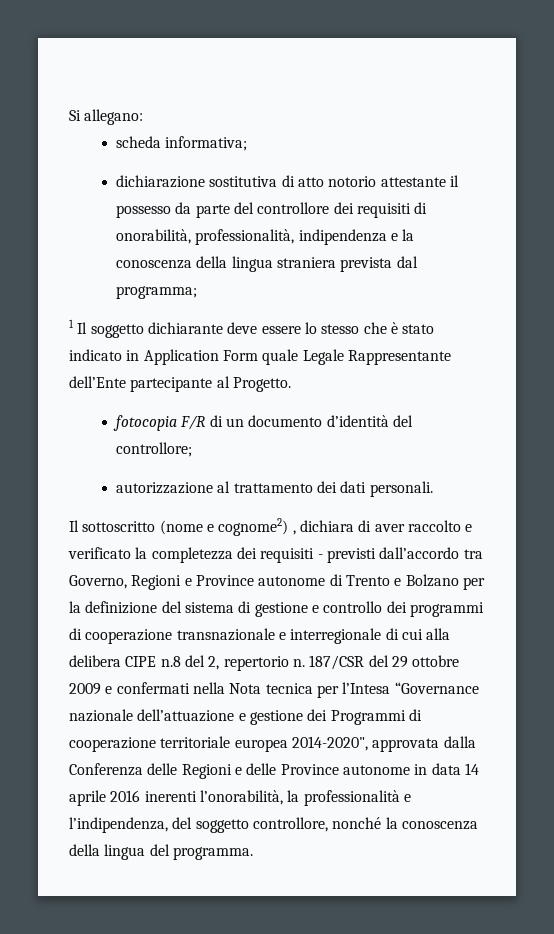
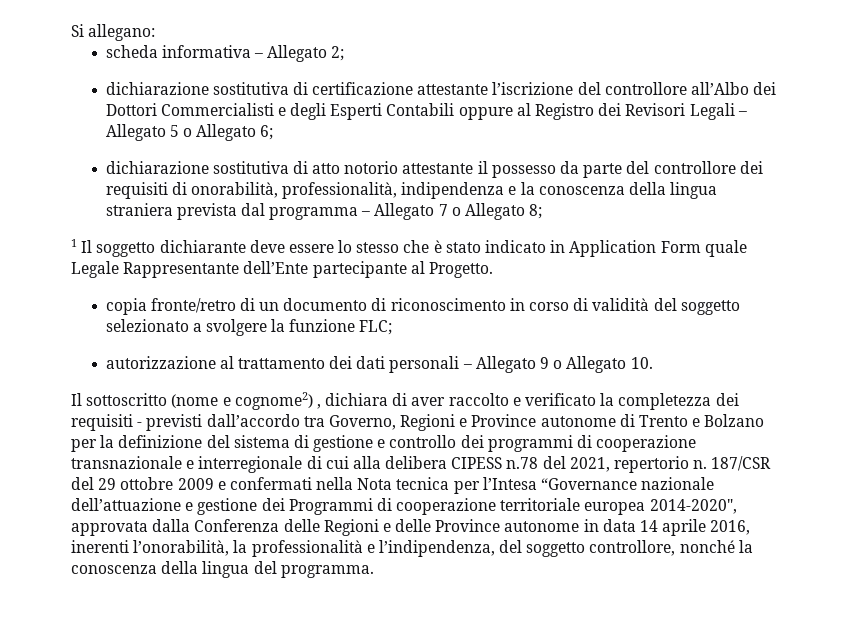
- scheda informativa;
+ scheda informativa – Allegato 2;
+ dichiarazione sostitutiva di certificazione attestante l’iscrizione del controllore all’Albo dei Dottori Commercialisti e degli Esperti Contabili oppure al Registro dei Revisori Legali – Allegato 5 o Allegato 6;
- dichiarazione sostitutiva di atto notorio attestante il possesso da parte del controllore dei requisiti di onorabilità, professionalità, indipendenza e la conoscenza della lingua straniera prevista dal programma;
+ dichiarazione sostitutiva di atto notorio attestante il possesso da parte del controllore dei requisiti di onorabilità, professionalità, indipendenza e la conoscenza della lingua straniera prevista dal programma – Allegato 7 o Allegato 8;
- fotocopia F/R di un documento d’identità del controllore;
+ copia fronte/retro di un documento di riconoscimento in corso di validità del soggetto selezionato a svolgere la funzione FLC;
- autorizzazione al trattamento dei dati personali.
+ autorizzazione al trattamento dei dati personali – Allegato 9 o Allegato 10.
- Il sottoscritto (nome e cognome2) , dichiara di aver raccolto e verificato la completezza dei requisiti - previsti dall’accordo tra Governo, Regioni e Province autonome di Trento e Bolzano per la definizione del sistema di gestione e controllo dei programmi di cooperazione transnazionale e interregionale di cui alla delibera CIPE n.8 del 2, repertorio n.
+ Il sottoscritto (nome e cognome2) , dichiara di aver raccolto e verificato la completezza dei requisiti - previsti dall’accordo tra Governo, Regioni e Province autonome di Trento e Bolzano per la definizione del sistema di gestione e controllo dei programmi di cooperazione transnazionale e interregionale di cui alla delibera CIPESS n.78 del 2021, repertorio n.
- 187/CSR del 29 ottobre 2009 e confermati nella Nota tecnica per l’Intesa “Governance nazionale dell’attuazione e gestione dei Programmi di cooperazione territoriale europea 2014-2020", approvata dalla Conferenza delle Regioni e delle Province autonome in data 14 aprile 2016 inerenti l’onorabilità, la professionalità e l’indipendenza, del soggetto controllore, nonché la conoscenza della lingua del programma.
+ 187/CSR del 29 ottobre 2009 e confermati nella Nota tecnica per l’Intesa “Governance nazionale dell’attuazione e gestione dei Programmi di cooperazione territoriale europea 2014-2020", approvata dalla Conferenza delle Regioni e delle Province autonome in data 14 aprile 2016, inerenti l’onorabilità, la professionalità e l’indipendenza, del soggetto controllore, nonché la conoscenza della lingua del programma.

